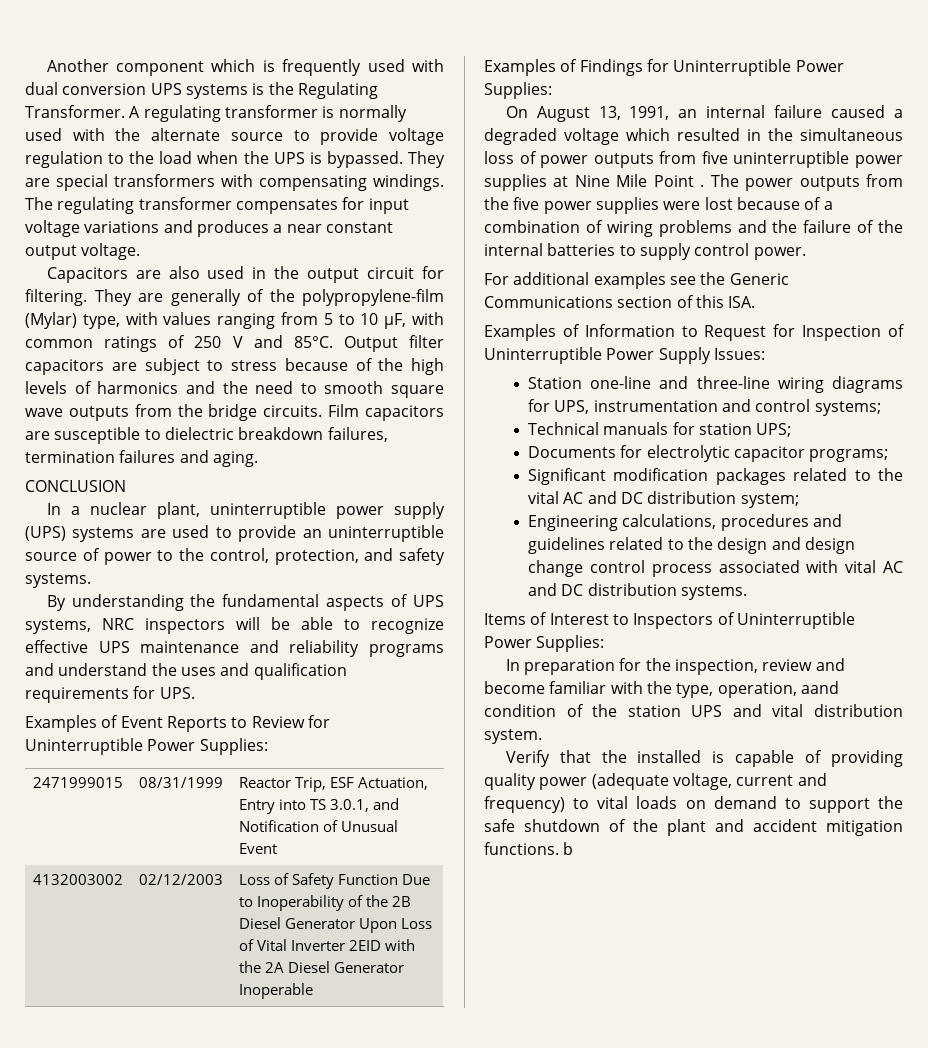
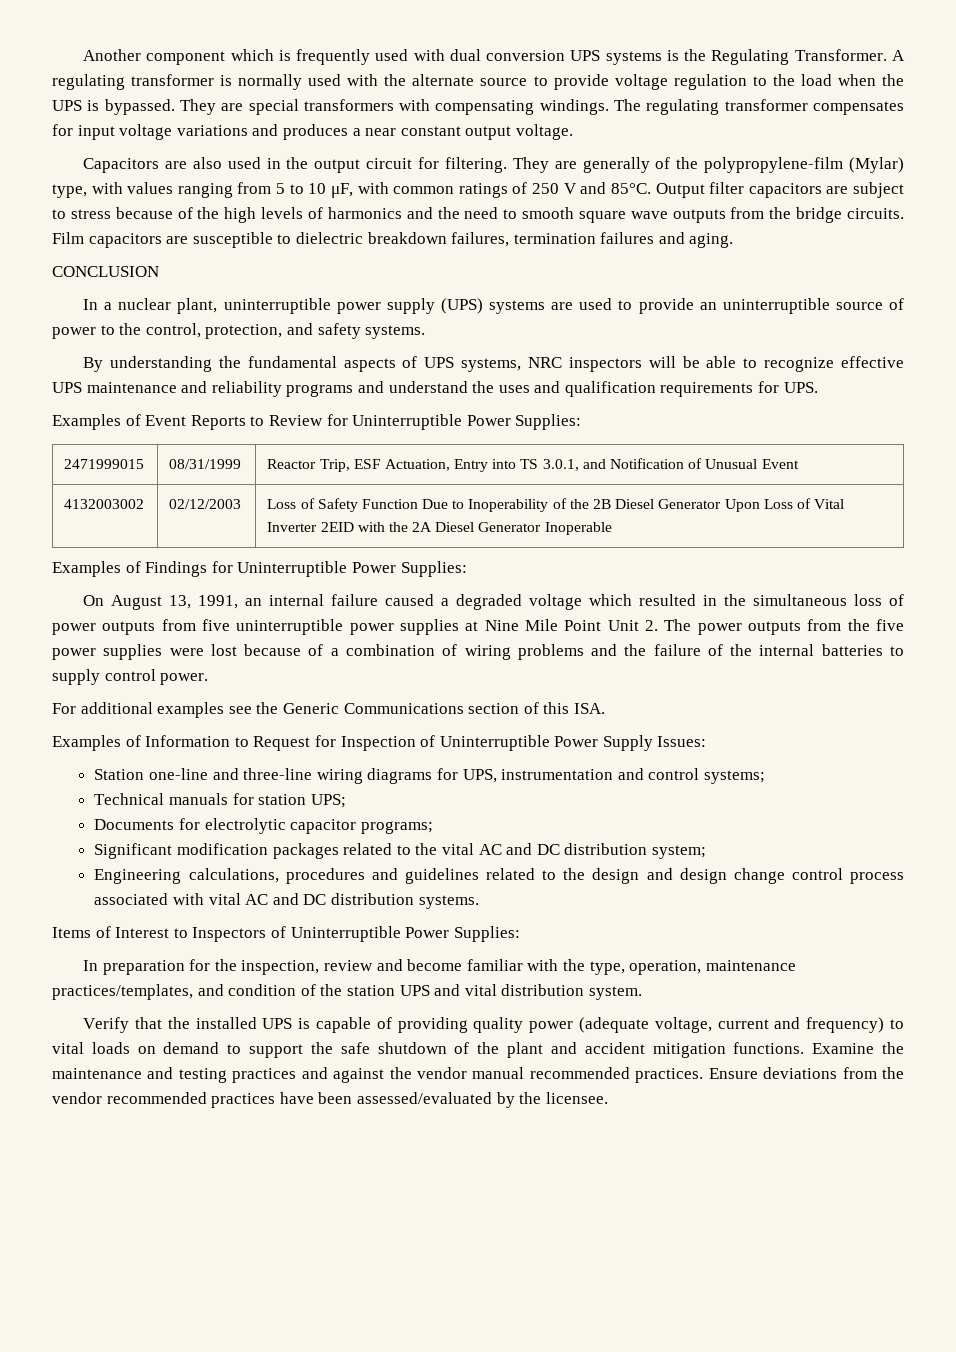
- On August 13, 1991, an internal failure caused a degraded voltage which resulted in the simultaneous loss of power outputs from five uninterruptible power supplies at Nine Mile Point . The power outputs from the five power supplies were lost because of a combination of wiring problems and the failure of the internal batteries to supply control power.
+ On August 13, 1991, an internal failure caused a degraded voltage which resulted in the simultaneous loss of power outputs from five uninterruptible power supplies at Nine Mile Point Unit 2. The power outputs from the five power supplies were lost because of a combination of wiring problems and the failure of the internal batteries to supply control power.
- In preparation for the inspection, review and become familiar with the type, operation, aand condition of the station UPS and vital distribution system.
+ In preparation for the inspection, review and become familiar with the type, operation, maintenance practices/templates, and condition of the station UPS and vital distribution system.
- Verify that the installed is capable of providing quality power (adequate voltage, current and frequency) to vital loads on demand to support the safe shutdown of the plant and accident mitigation functions. b
+ Verify that the installed UPS is capable of providing quality power (adequate voltage, current and frequency) to vital loads on demand to support the safe shutdown of the plant and accident mitigation functions. Examine the maintenance and testing practices and against the vendor manual recommended practices. Ensure deviations from the vendor recommended practices have been assessed/evaluated by the licensee.

